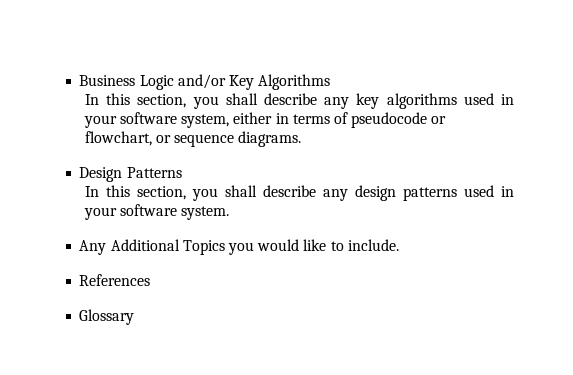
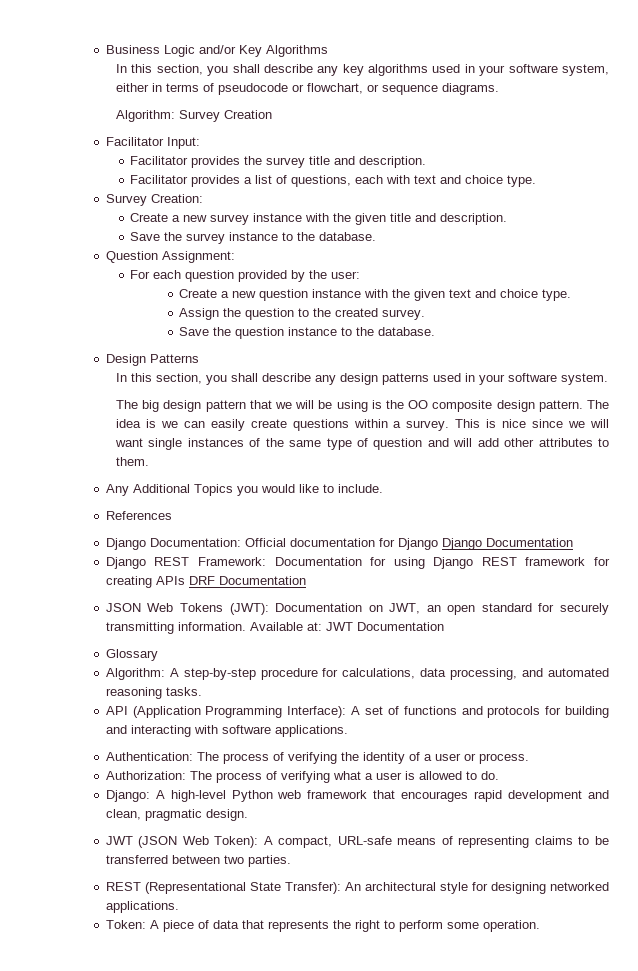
+ Algorithm: Survey Creation
+ Facilitator Input:
+ Facilitator provides the survey title and description.
+ Facilitator provides a list of questions, each with text and choice type.
+ Survey Creation:
+ Create a new survey instance with the given title and description.
+ Save the survey instance to the database.
+ Question Assignment:
+ For each question provided by the user:
+ Create a new question instance with the given text and choice type.
+ Assign the question to the created survey.
+ Save the question instance to the database.
+ The big design pattern that we will be using is the OO composite design pattern. The idea is we can easily create questions within a survey. This is nice since we will want single instances of the same type of question and will add other attributes to them.
+ Django Documentation: Official documentation for Django Django Documentation
+ Django REST Framework: Documentation for using Django REST framework for creating APIs DRF Documentation
+ JSON Web Tokens (JWT): Documentation on JWT, an open standard for securely transmitting information. Available at: JWT Documentation
  Glossary
+ Algorithm: A step-by-step procedure for calculations, data processing, and automated reasoning tasks.
+ API (Application Programming Interface): A set of functions and protocols for building and interacting with software applications.
+ Authentication: The process of verifying the identity of a user or process.
+ Authorization: The process of verifying what a user is allowed to do.
+ Django: A high-level Python web framework that encourages rapid development and clean, pragmatic design.
+ JWT (JSON Web Token): A compact, URL-safe means of representing claims to be transferred between two parties.
+ REST (Representational State Transfer): An architectural style for designing networked applications.
+ Token: A piece of data that represents the right to perform some operation.

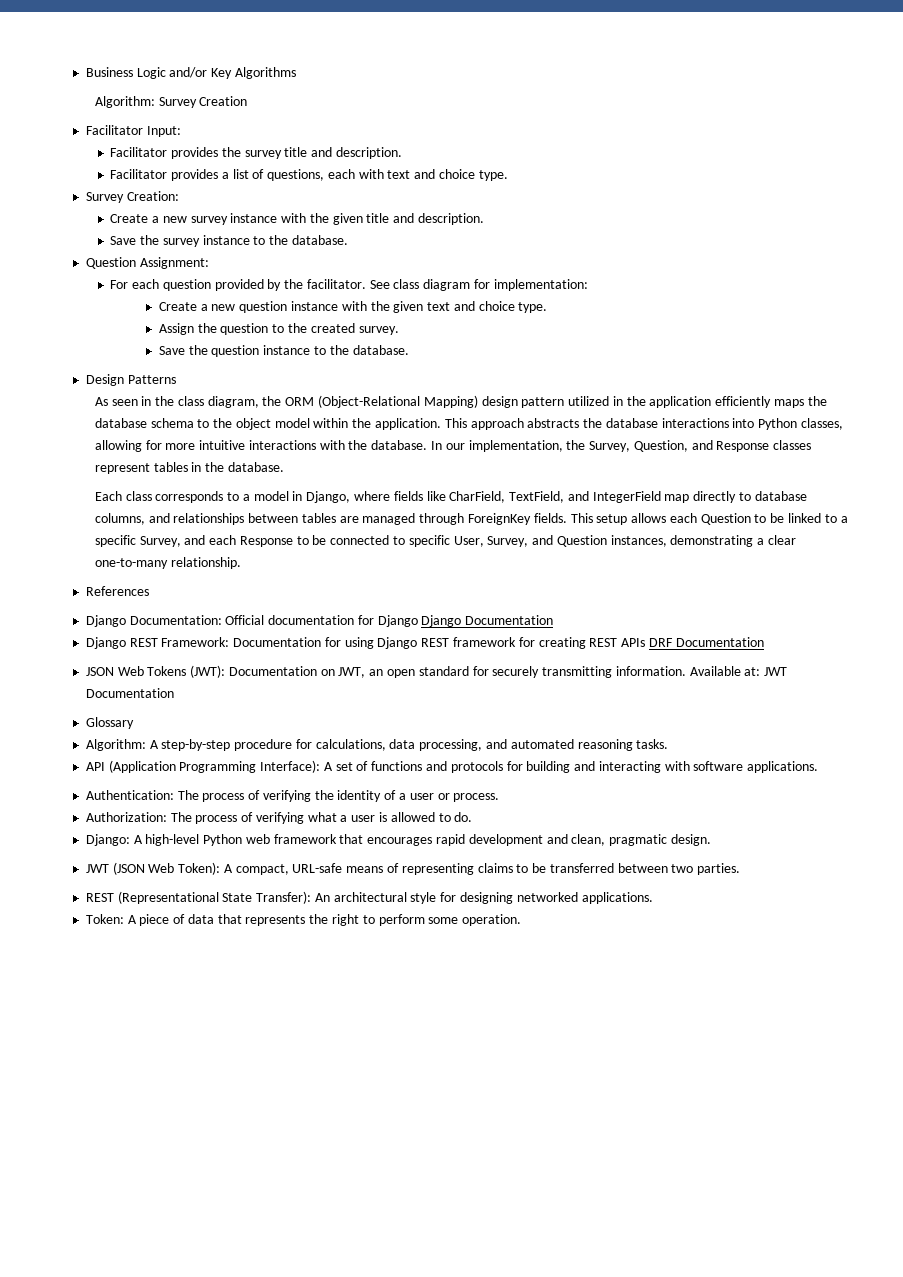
- In this section, you shall describe any key algorithms used in your software system, either in terms of pseudocode or flowchart, or sequence diagrams.
- For each question provided by the user:
+ For each question provided by the facilitator. See class diagram for implementation:
- In this section, you shall describe any design patterns used in your software system.
- The big design pattern that we will be using is the OO composite design pattern. The idea is we can easily create questions within a survey. This is nice since we will want single instances of the same type of question and will add other attributes to them.
- Any Additional Topics you would like to include.
+ As seen in the class diagram, the ORM (Object-Relational Mapping) design pattern utilized in the application efficiently maps the database schema to the object model within the application. This approach abstracts the database interactions into Python classes, allowing for more intuitive interactions with the database. In our implementation, the Survey, Question, and Response classes represent tables in the database.
+ Each class corresponds to a model in Django, where fields like CharField, TextField, and IntegerField map directly to database columns, and relationships between tables are managed through ForeignKey fields. This setup allows each Question to be linked to a specific Survey, and each Response to be connected to specific User, Survey, and Question instances, demonstrating a clear one-to-many relationship.
- Django REST Framework: Documentation for using Django REST framework for creating APIs DRF Documentation
+ Django REST Framework: Documentation for using Django REST framework for creating REST APIs DRF Documentation

